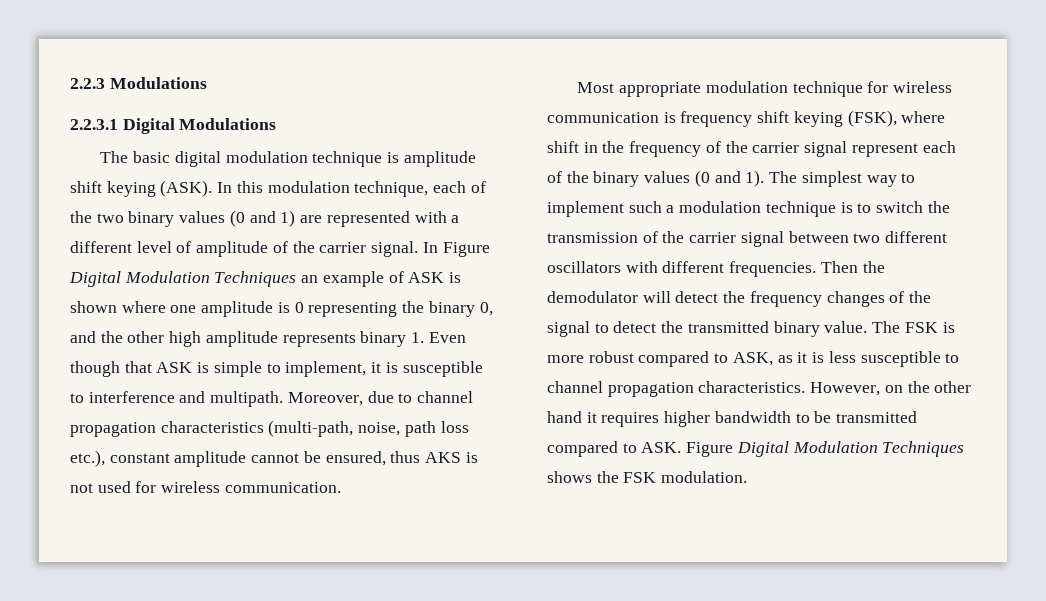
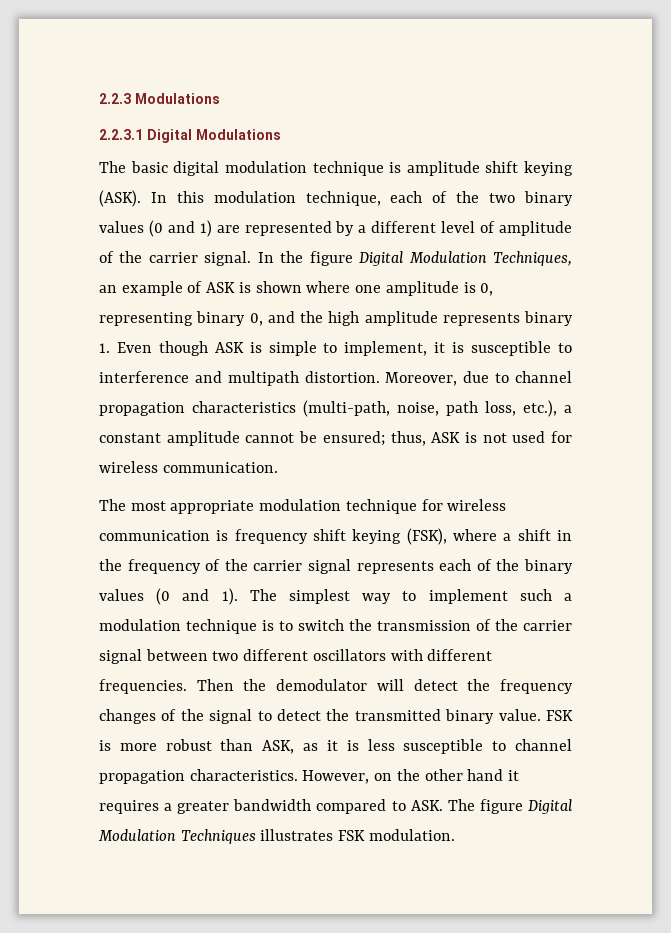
- In this modulation technique, each of the two binary values (0 and 1) are represented with a different level of amplitude of the carrier signal.
+ In this modulation technique, each of the two binary values (0 and 1) are represented by a different level of amplitude of the carrier signal.
- In Figure Digital Modulation Techniques an example of ASK is shown where one amplitude is 0 representing the binary 0, and the other high amplitude represents binary 1. Even though that ASK is simple to implement, it is susceptible to interference and multipath.
+ In the figure Digital Modulation Techniques, an example of ASK is shown where one amplitude is 0, representing binary 0, and the high amplitude represents binary 1. Even though ASK is simple to implement, it is susceptible to interference and multipath distortion.
- Moreover, due to channel propagation characteristics (multi-path, noise, path loss etc.), constant amplitude cannot be ensured, thus AKS is not used for wireless communication.
+ Moreover, due to channel propagation characteristics (multi-path, noise, path loss, etc.), a constant amplitude cannot be ensured; thus, ASK is not used for wireless communication.
- Most appropriate modulation technique for wireless communication is frequency shift keying (FSK), where shift in the frequency of the carrier signal represent each of the binary values (0 and 1).
+ The most appropriate modulation technique for wireless communication is frequency shift keying (FSK), where a shift in the frequency of the carrier signal represents each of the binary values (0 and 1).
- The FSK is more robust compared to ASK, as it is less susceptible to channel propagation characteristics.
+ FSK is more robust than ASK, as it is less susceptible to channel propagation characteristics.
- However, on the other hand it requires higher bandwidth to be transmitted compared to ASK. Figure Digital Modulation Techniques shows the FSK modulation.
+ However, on the other hand it requires a greater bandwidth compared to ASK. The figure Digital Modulation Techniques illustrates FSK modulation.

